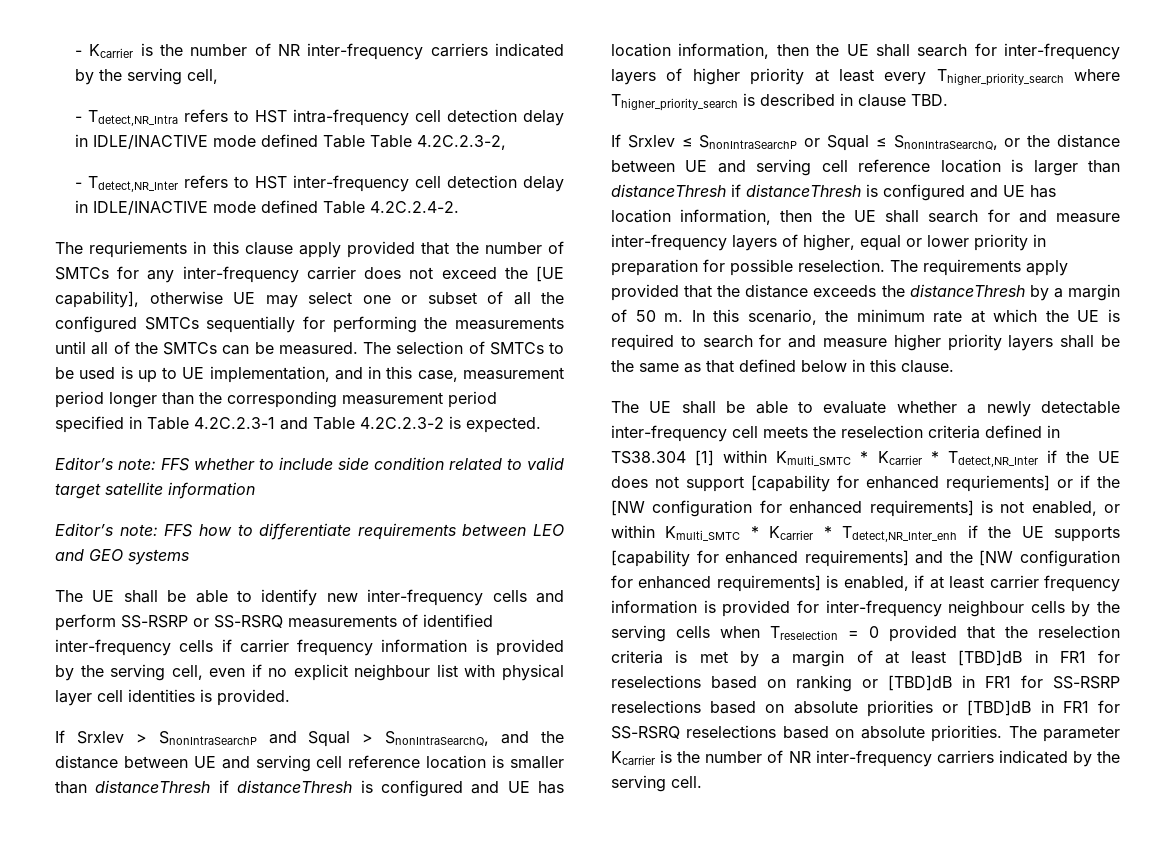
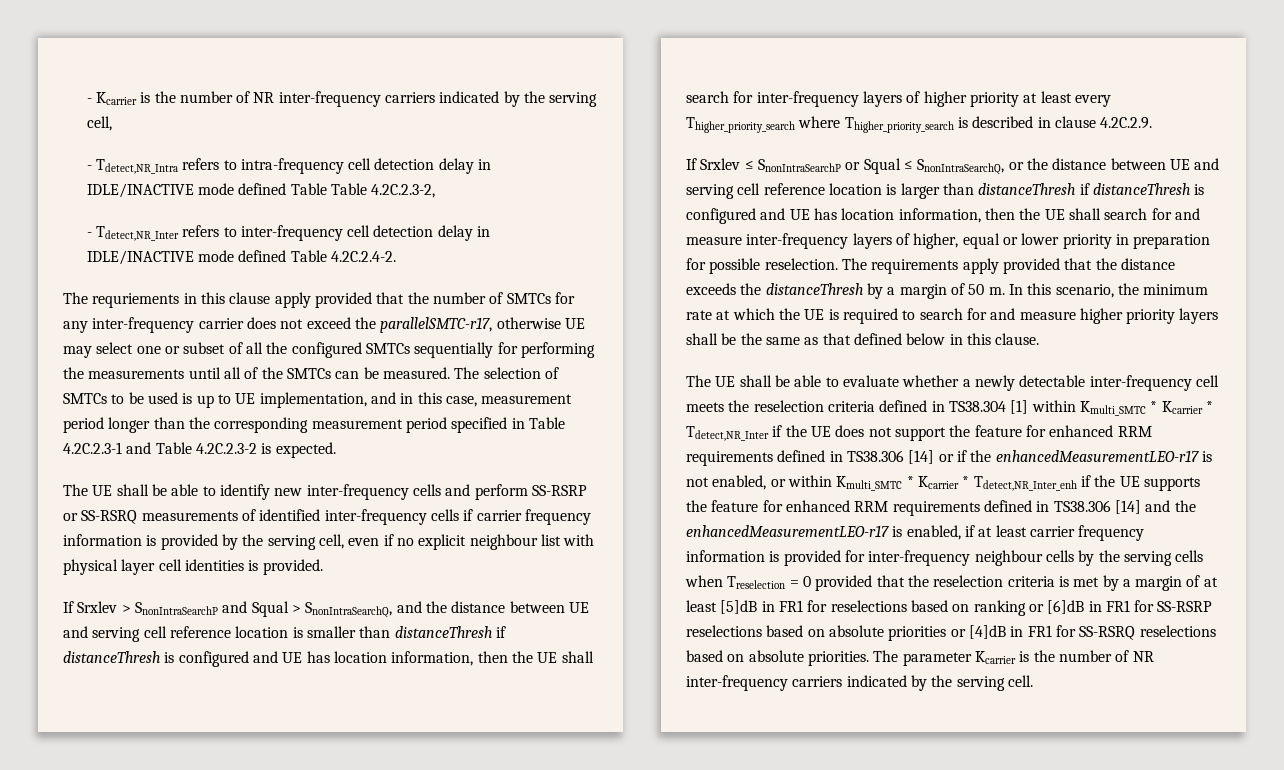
- - Tdetect,NR_Intra refers to HST intra-frequency cell detection delay in IDLE/INACTIVE mode defined Table Table 4.2C.2.3-2,
+ - Tdetect,NR_Intra refers to intra-frequency cell detection delay in IDLE/INACTIVE mode defined Table Table 4.2C.2.3-2,
- - Tdetect,NR_Inter refers to HST inter-frequency cell detection delay in IDLE/INACTIVE mode defined Table 4.2C.2.4-2.
+ - Tdetect,NR_Inter refers to inter-frequency cell detection delay in IDLE/INACTIVE mode defined Table 4.2C.2.4-2.
- The requriements in this clause apply provided that the number of SMTCs for any inter-frequency carrier does not exceed the [UE capability], otherwise UE may select one or subset of all the configured SMTCs sequentially for performing the measurements until all of the SMTCs can be measured.
+ The requriements in this clause apply provided that the number of SMTCs for any inter-frequency carrier does not exceed the parallelSMTC-r17, otherwise UE may select one or subset of all the configured SMTCs sequentially for performing the measurements until all of the SMTCs can be measured.
- Editor’s note: FFS whether to include side condition related to valid target satellite information
- Editor’s note: FFS how to differentiate requirements between LEO and GEO systems
- If Srxlev > SnonIntraSearchP and Squal > SnonIntraSearchQ, and the distance between UE and serving cell reference location is smaller than distanceThresh if distanceThresh is configured and UE has location information, then the UE shall search for inter-frequency layers of higher priority at least every Thigher_priority_search where Thigher_priority_search is described in clause TBD.
+ If Srxlev > SnonIntraSearchP and Squal > SnonIntraSearchQ, and the distance between UE and serving cell reference location is smaller than distanceThresh if distanceThresh is configured and UE has location information, then the UE shall search for inter-frequency layers of higher priority at least every Thigher_priority_search where Thigher_priority_search is described in clause 4.2C.2.9.
- The UE shall be able to evaluate whether a newly detectable inter-frequency cell meets the reselection criteria defined in TS38.304 [1] within Kmulti_SMTC * Kcarrier * Tdetect,NR_Inter if the UE does not support [capability for enhanced requriements] or if the [NW configuration for enhanced requirements] is not enabled, or within Kmulti_SMTC * Kcarrier * Tdetect,NR_Inter_enh if the UE supports [capability for enhanced requirements] and the [NW configuration for enhanced requirements] is enabled, if at least carrier frequency information is provided for inter-frequency neighbour cells by the serving cells when Treselection = 0 provided that the reselection criteria is met by a margin of at least [TBD]dB in FR1 for reselections based on ranking or [TBD]dB in FR1 for SS-RSRP reselections based on absolute priorities or [TBD]dB in FR1 for SS-RSRQ reselections based on absolute priorities.
+ The UE shall be able to evaluate whether a newly detectable inter-frequency cell meets the reselection criteria defined in TS38.304 [1] within Kmulti_SMTC * Kcarrier * Tdetect,NR_Inter if the UE does not support the feature for enhanced RRM requirements defined in TS38.306 [14] or if the enhancedMeasurementLEO-r17 is not enabled, or within Kmulti_SMTC * Kcarrier * Tdetect,NR_Inter_enh if the UE supports the feature for enhanced RRM requirements defined in TS38.306 [14] and the enhancedMeasurementLEO-r17 is enabled, if at least carrier frequency information is provided for inter-frequency neighbour cells by the serving cells when Treselection = 0 provided that the reselection criteria is met by a margin of at least [5]dB in FR1 for reselections based on ranking or [6]dB in FR1 for SS-RSRP reselections based on absolute priorities or [4]dB in FR1 for SS-RSRQ reselections based on absolute priorities.

